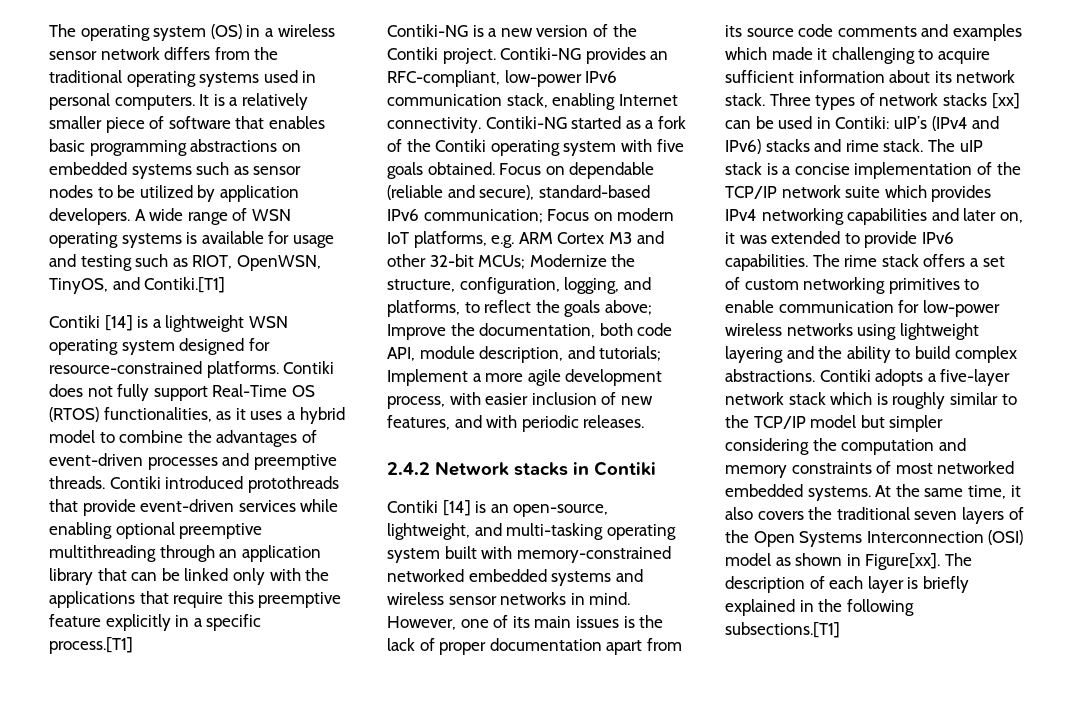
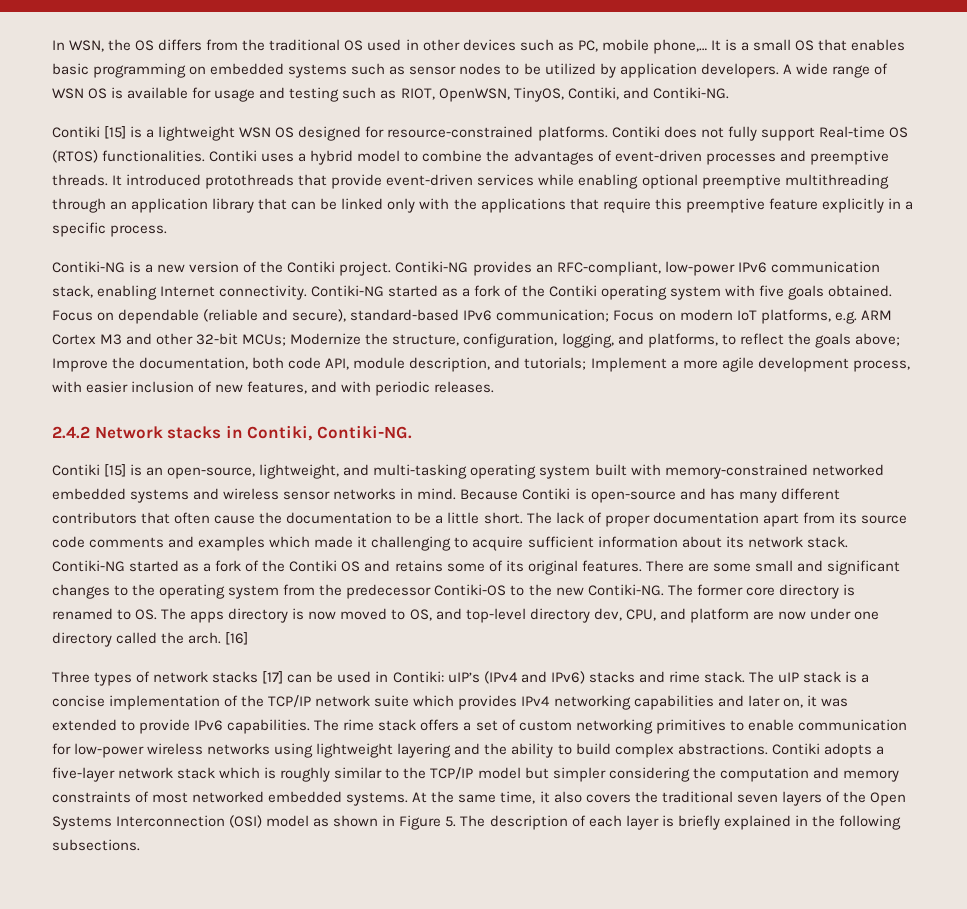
- The operating system (OS) in a wireless sensor network differs from the traditional operating systems used in personal computers. It is a relatively smaller piece of software that enables basic programming abstractions on embedded systems such as sensor nodes to be utilized by application developers.
+ In WSN, the OS differs from the traditional OS used in other devices such as PC, mobile phone,… It is a small OS that enables basic programming on embedded systems such as sensor nodes to be utilized by application developers.
- A wide range of WSN operating systems is available for usage and testing such as RIOT, OpenWSN, TinyOS, and Contiki.[T1]
- Contiki [14] is a lightweight WSN operating system designed for resource-constrained platforms.
+ A wide range of WSN OS is available for usage and testing such as RIOT, OpenWSN, TinyOS, Contiki, and Contiki-NG.
+ Contiki [15] is a lightweight WSN OS designed for resource-constrained platforms.
- Contiki does not fully support Real-Time OS (RTOS) functionalities, as it uses a hybrid model to combine the advantages of event-driven processes and preemptive threads.
+ Contiki does not fully support Real-time OS (RTOS) functionalities. Contiki uses a hybrid model to combine the advantages of event-driven processes and preemptive threads.
- Contiki introduced protothreads that provide event-driven services while enabling optional preemptive multithreading through an application library that can be linked only with the applications that require this preemptive feature explicitly in a specific process.[T1]
+ It introduced protothreads that provide event-driven services while enabling optional preemptive multithreading through an application library that can be linked only with the applications that require this preemptive feature explicitly in a specific process.
- 2.4.2 Network stacks in Contiki
- Contiki [14] is an open-source, lightweight, and multi-tasking operating system built with memory-constrained networked embedded systems and wireless sensor networks in mind.
+ 2.4.2 Network stacks in Contiki, Contiki-NG.
+ Contiki [15] is an open-source, lightweight, and multi-tasking operating system built with memory-constrained networked embedded systems and wireless sensor networks in mind.
- However, one of its main issues is the lack of proper documentation apart from its source code comments and examples which made it challenging to acquire sufficient information about its network stack. Three types of network stacks [xx] can be used in Contiki: uIP’s (IPv4 and IPv6) stacks and rime stack.
+ Because Contiki is open-source and has many different contributors that often cause the documentation to be a little short. The lack of proper documentation apart from its source code comments and examples which made it challenging to acquire sufficient information about its network stack. Contiki-NG started as a fork of the Contiki OS and retains some of its original features. There are some small and significant changes to the operating system from the predecessor Contiki-OS to the new Contiki-NG. The former core directory is renamed to OS. The apps directory is now moved to OS, and top-level directory dev, CPU, and platform are now under one directory called the arch. [16]
+ Three types of network stacks [17] can be used in Contiki: uIP’s (IPv4 and IPv6) stacks and rime stack.
- At the same time, it also covers the traditional seven layers of the Open Systems Interconnection (OSI) model as shown in Figure[xx]. The description of each layer is briefly explained in the following subsections.[T1]
+ At the same time, it also covers the traditional seven layers of the Open Systems Interconnection (OSI) model as shown in Figure 5. The description of each layer is briefly explained in the following subsections.

